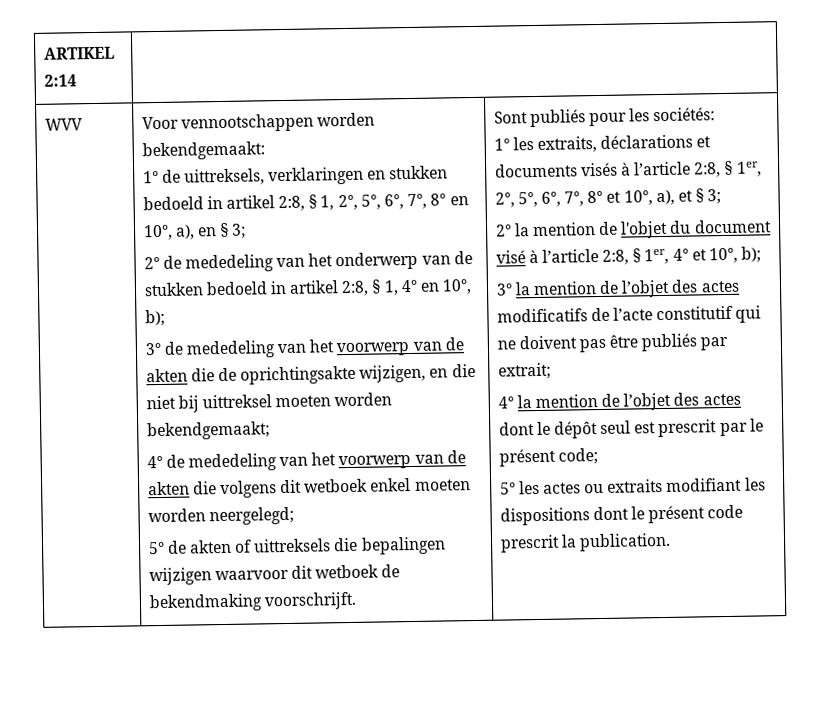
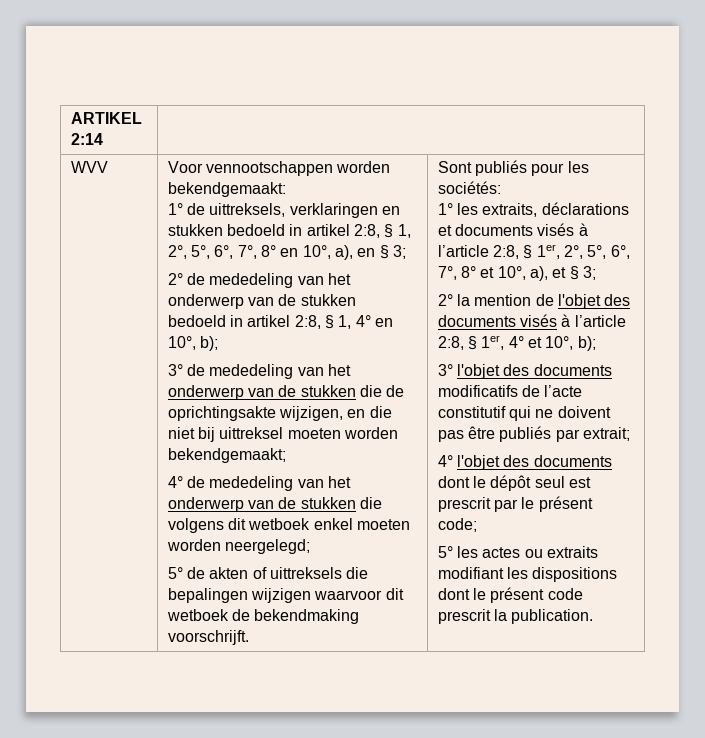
- 3° de mededeling van het voorwerp van de akten die de oprichtingsakte wijzigen, en die niet bij uittreksel moeten worden bekendgemaakt;
+ 3° de mededeling van het onderwerp van de stukken die de oprichtingsakte wijzigen, en die niet bij uittreksel moeten worden bekendgemaakt;
- 4° de mededeling van het voorwerp van de akten die volgens dit wetboek enkel moeten worden neergelegd;
+ 4° de mededeling van het onderwerp van de stukken die volgens dit wetboek enkel moeten worden neergelegd;
- 2° la mention de l'objet du document visé à l’article 2:8, § 1er, 4° et 10°, b);
+ 2° la mention de l'objet des documents visés à l’article 2:8, § 1er, 4° et 10°, b);
- 3° la mention de l’objet des actes modificatifs de l’acte constitutif qui ne doivent pas être publiés par extrait;
+ 3° l'objet des documents modificatifs de l’acte constitutif qui ne doivent pas être publiés par extrait;
- 4° la mention de l’objet des actes dont le dépôt seul est prescrit par le présent code;
+ 4° l'objet des documents dont le dépôt seul est prescrit par le présent code;

